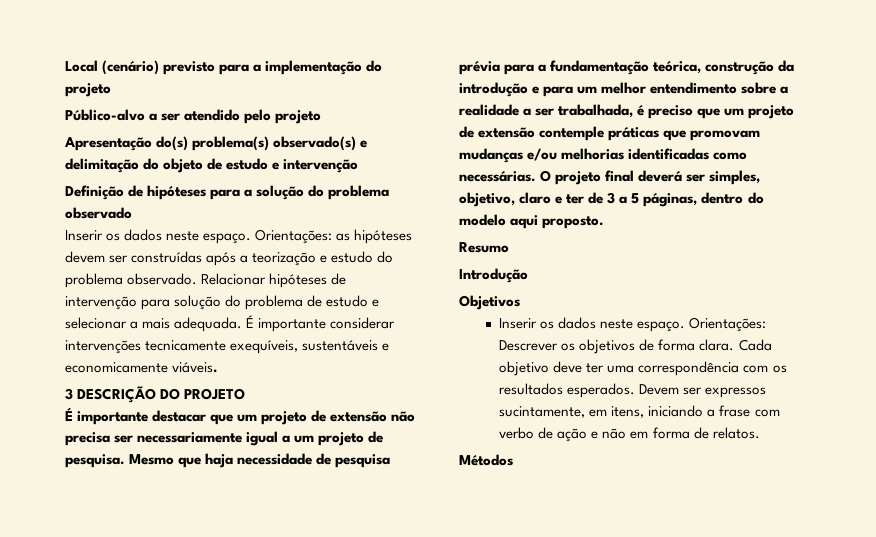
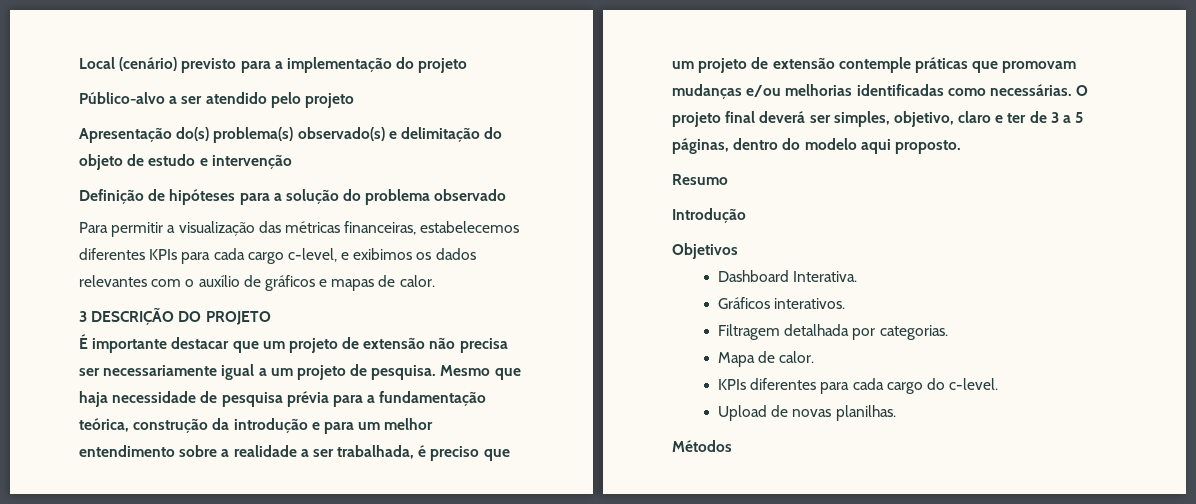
- Inserir os dados neste espaço. Orientações: as hipóteses devem ser construídas após a teorização e estudo do problema observado. Relacionar hipóteses de intervenção para solução do problema de estudo e selecionar a mais adequada. É importante considerar intervenções tecnicamente exequíveis, sustentáveis e economicamente viáveis.
+ Para permitir a visualização das métricas financeiras, estabelecemos diferentes KPIs para cada cargo c-level, e exibimos os dados relevantes com o auxílio de gráficos e mapas de calor.
- Inserir os dados neste espaço. Orientações: Descrever os objetivos de forma clara. Cada objetivo deve ter uma correspondência com os resultados esperados. Devem ser expressos sucintamente, em itens, iniciando a frase com verbo de ação e não em forma de relatos.
+ Dashboard Interativa.
+ Gráficos interativos.
+ Filtragem detalhada por categorias.
+ Mapa de calor.
+ KPIs diferentes para cada cargo do c-level.
+ Upload de novas planilhas.

